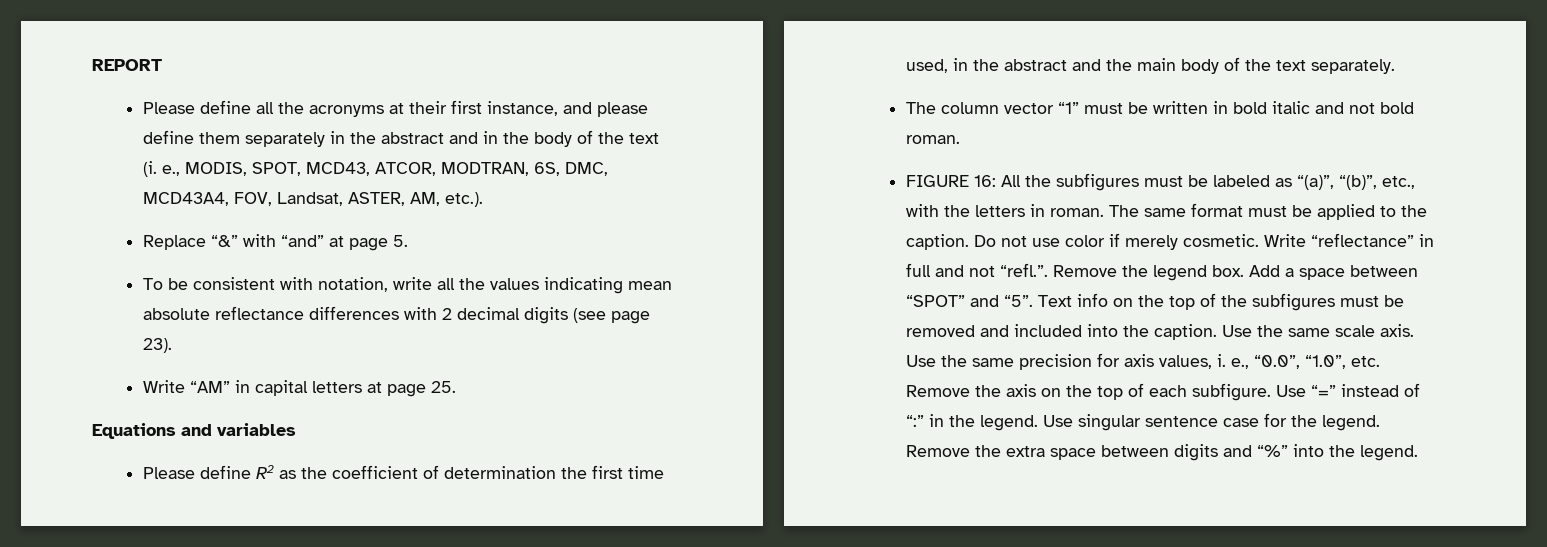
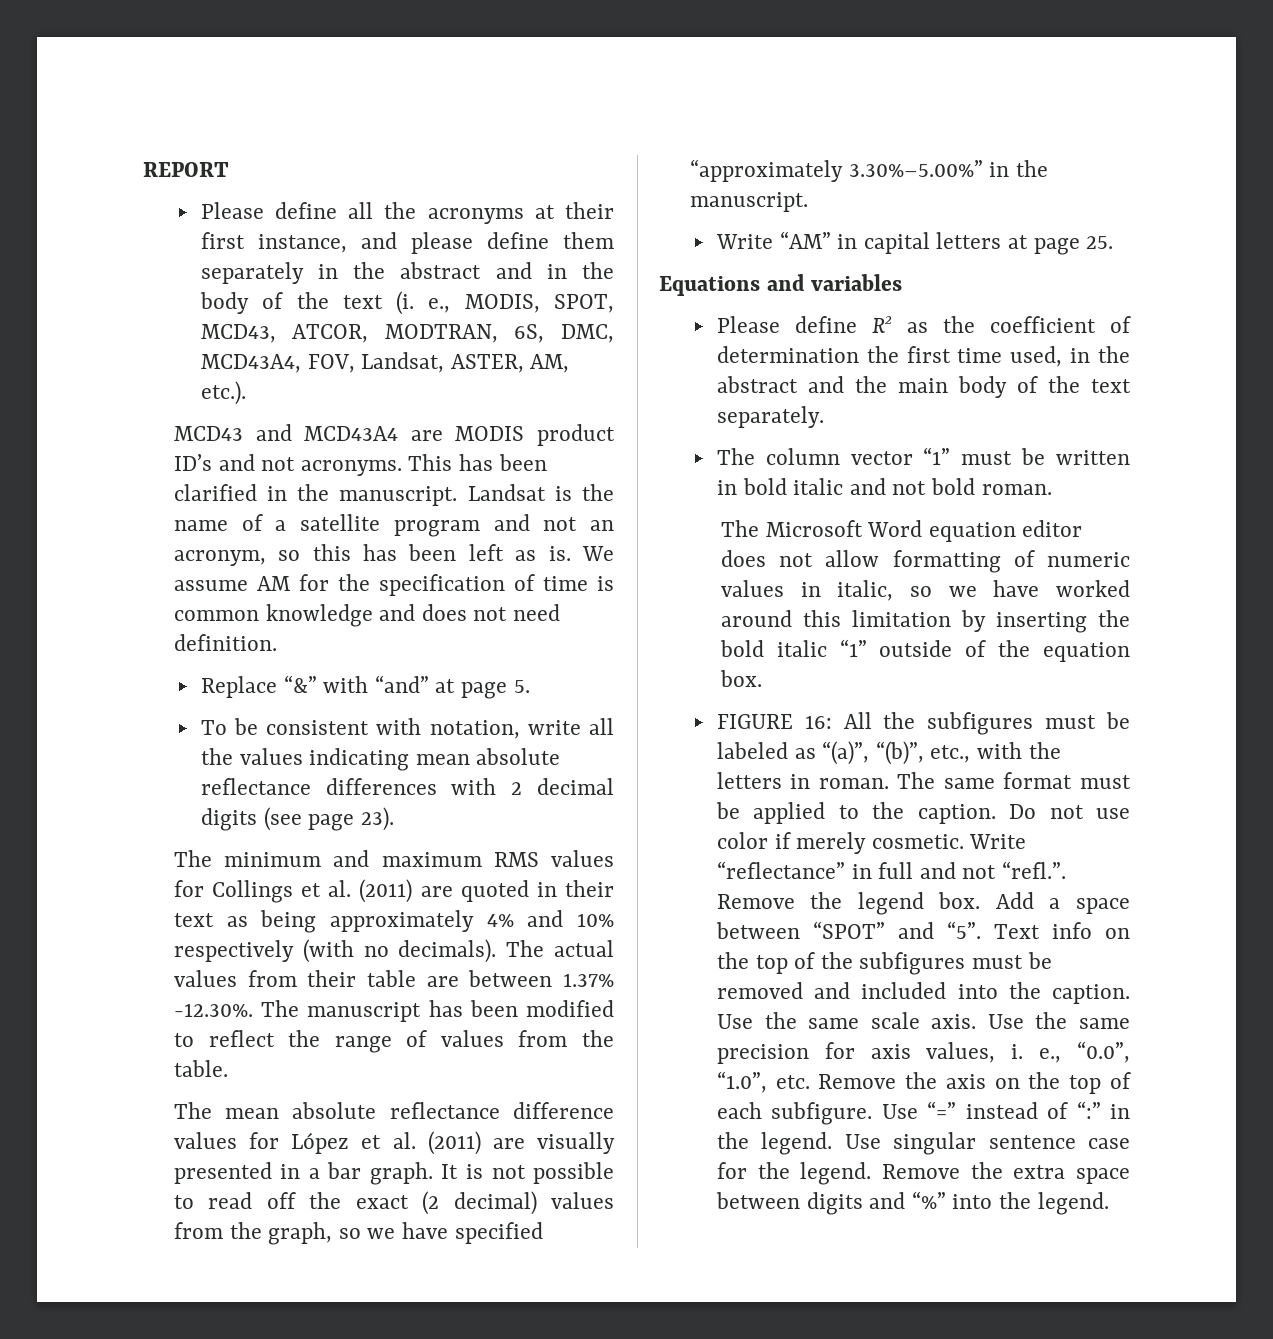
+ MCD43 and MCD43A4 are MODIS product ID’s and not acronyms. This has been clarified in the manuscript. Landsat is the name of a satellite program and not an acronym, so this has been left as is. We assume AM for the specification of time is common knowledge and does not need definition.
+ The minimum and maximum RMS values for Collings et al. (2011) are quoted in their text as being approximately 4% and 10% respectively (with no decimals). The actual values from their table are between 1.37% -12.30%. The manuscript has been modified to reflect the range of values from the table.
+ The mean absolute reflectance difference values for López et al. (2011) are visually presented in a bar graph. It is not possible to read off the exact (2 decimal) values from the graph, so we have specified “approximately 3.30%–5.00%” in the manuscript.
+ The Microsoft Word equation editor does not allow formatting of numeric values in italic, so we have worked around this limitation by inserting the bold italic “1” outside of the equation box.

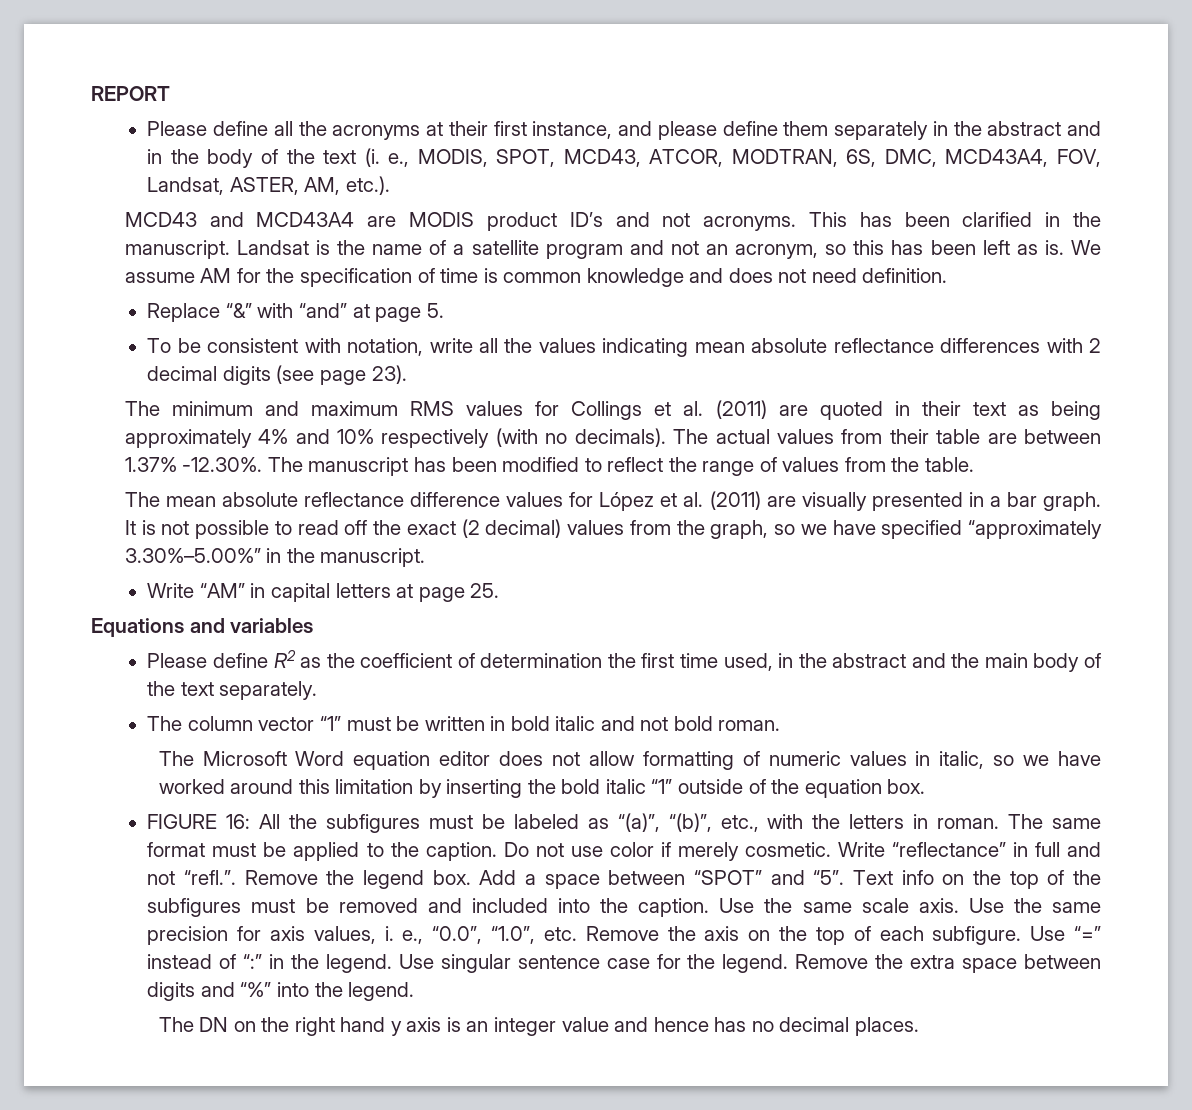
+ The DN on the right hand y axis is an integer value and hence has no decimal places.

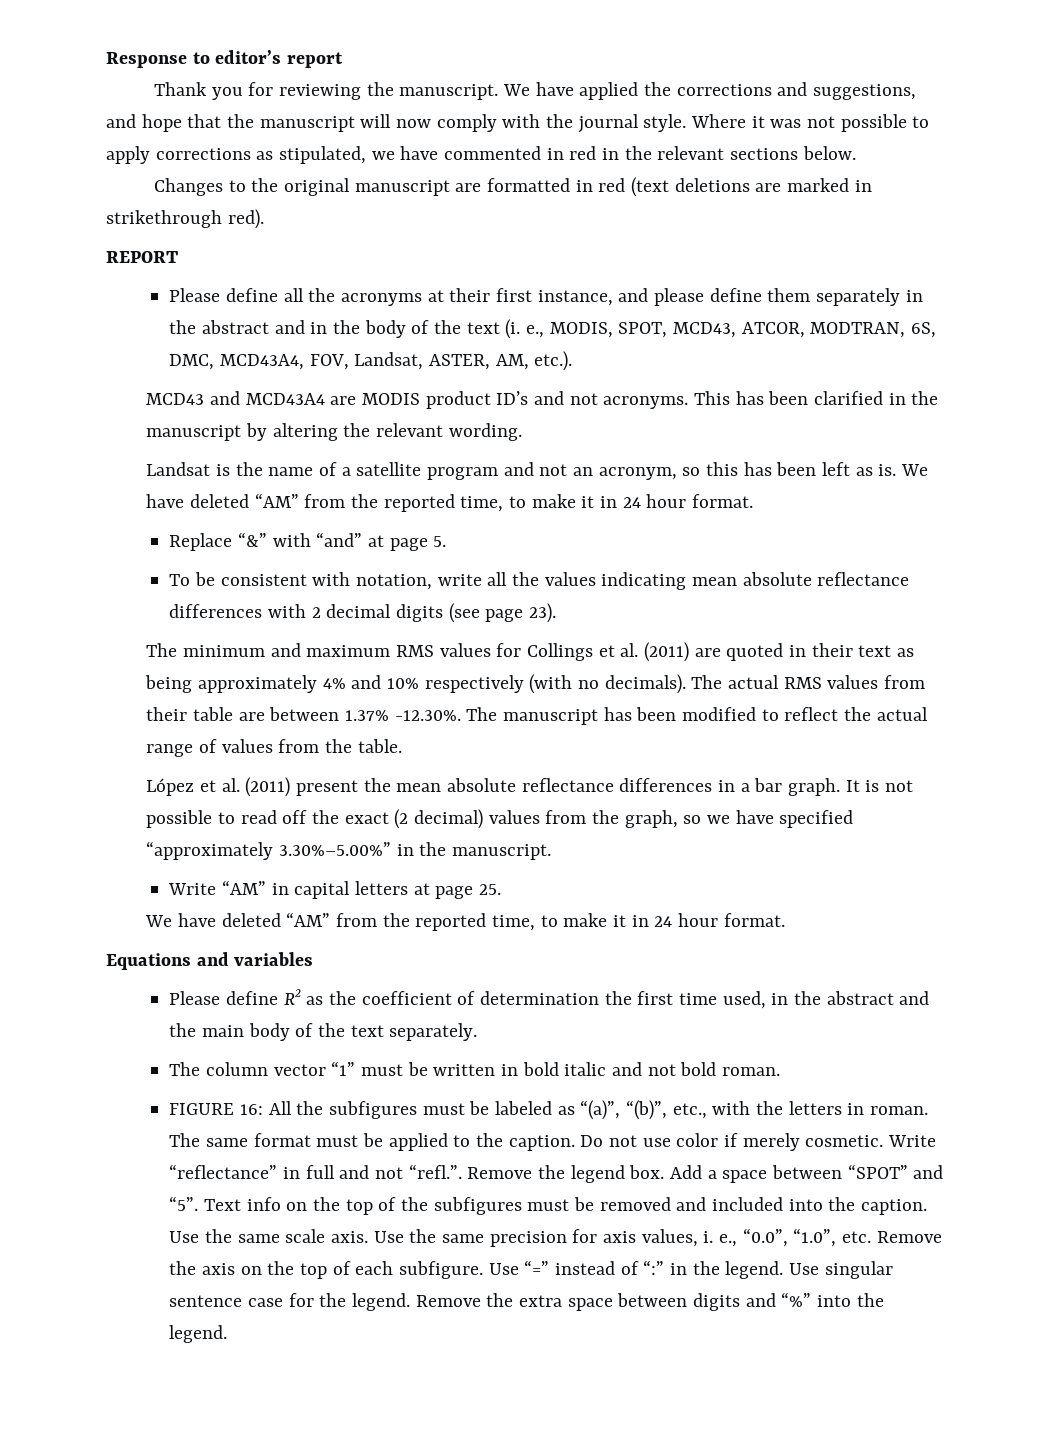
+ Response to editor’s report
+ Thank you for reviewing the manuscript. We have applied the corrections and suggestions, and hope that the manuscript will now comply with the journal style. Where it was not possible to apply corrections as stipulated, we have commented in red in the relevant sections below.
+ Changes to the original manuscript are formatted in red (text deletions are marked in strikethrough red).
- This has been clarified in the manuscript. Landsat is the name of a satellite program and not an acronym, so this has been left as is. We assume AM for the specification of time is common knowledge and does not need definition.
+ This has been clarified in the manuscript by altering the relevant wording.
+ Landsat is the name of a satellite program and not an acronym, so this has been left as is. We have deleted “AM” from the reported time, to make it in 24 hour format.
- The actual values from their table are between 1.37% -12.30%. The manuscript has been modified to reflect the range of values from the table.
+ The actual RMS values from their table are between 1.37% -12.30%. The manuscript has been modified to reflect the actual range of values from the table.
- The mean absolute reflectance difference values for López et al. (2011) are visually presented in a bar graph.
+ López et al. (2011) present the mean absolute reflectance differences in a bar graph.
  Write “AM” in capital letters at page 25.
+ We have deleted “AM” from the reported time, to make it in 24 hour format.
- The Microsoft Word equation editor does not allow formatting of numeric values in italic, so we have worked around this limitation by inserting the bold italic “1” outside of the equation box.
- The DN on the right hand y axis is an integer value and hence has no decimal places.

